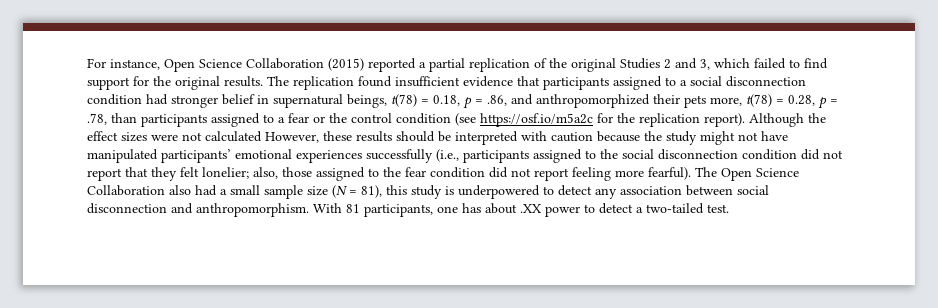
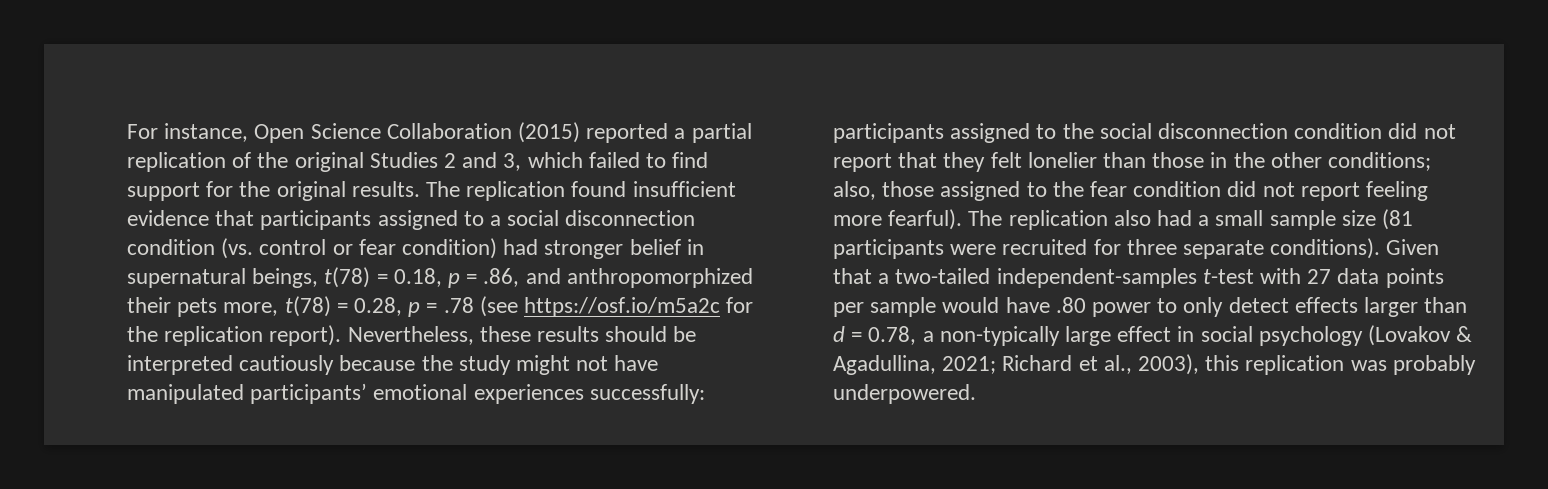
- The replication found insufficient evidence that participants assigned to a social disconnection condition had stronger belief in supernatural beings, t(78) = 0.18, p = .86, and anthropomorphized their pets more, t(78) = 0.28, p = .78, than participants assigned to a fear or the control condition (see https://osf.io/m5a2c for the replication report).
+ The replication found insufficient evidence that participants assigned to a social disconnection condition (vs. control or fear condition) had stronger belief in supernatural beings, t(78) = 0.18, p = .86, and anthropomorphized their pets more, t(78) = 0.28, p = .78 (see https://osf.io/m5a2c for the replication report).
- Although the effect sizes were not calculated However, these results should be interpreted with caution because the study might not have manipulated participants’ emotional experiences successfully (i.e., participants assigned to the social disconnection condition did not report that they felt lonelier; also, those assigned to the fear condition did not report feeling more fearful).
+ Nevertheless, these results should be interpreted cautiously because the study might not have manipulated participants’ emotional experiences successfully: participants assigned to the social disconnection condition did not report that they felt lonelier than those in the other conditions; also, those assigned to the fear condition did not report feeling more fearful).
- The Open Science Collaboration also had a small sample size (N = 81), this study is underpowered to detect any association between social disconnection and anthropomorphism. With 81 participants, one has about .XX power to detect a two-tailed test.
+ The replication also had a small sample size (81 participants were recruited for three separate conditions). Given that a two-tailed independent-samples t-test with 27 data points per sample would have .80 power to only detect effects larger than d = 0.78, a non-typically large effect in social psychology (Lovakov & Agadullina, 2021; Richard et al., 2003), this replication was probably underpowered.

